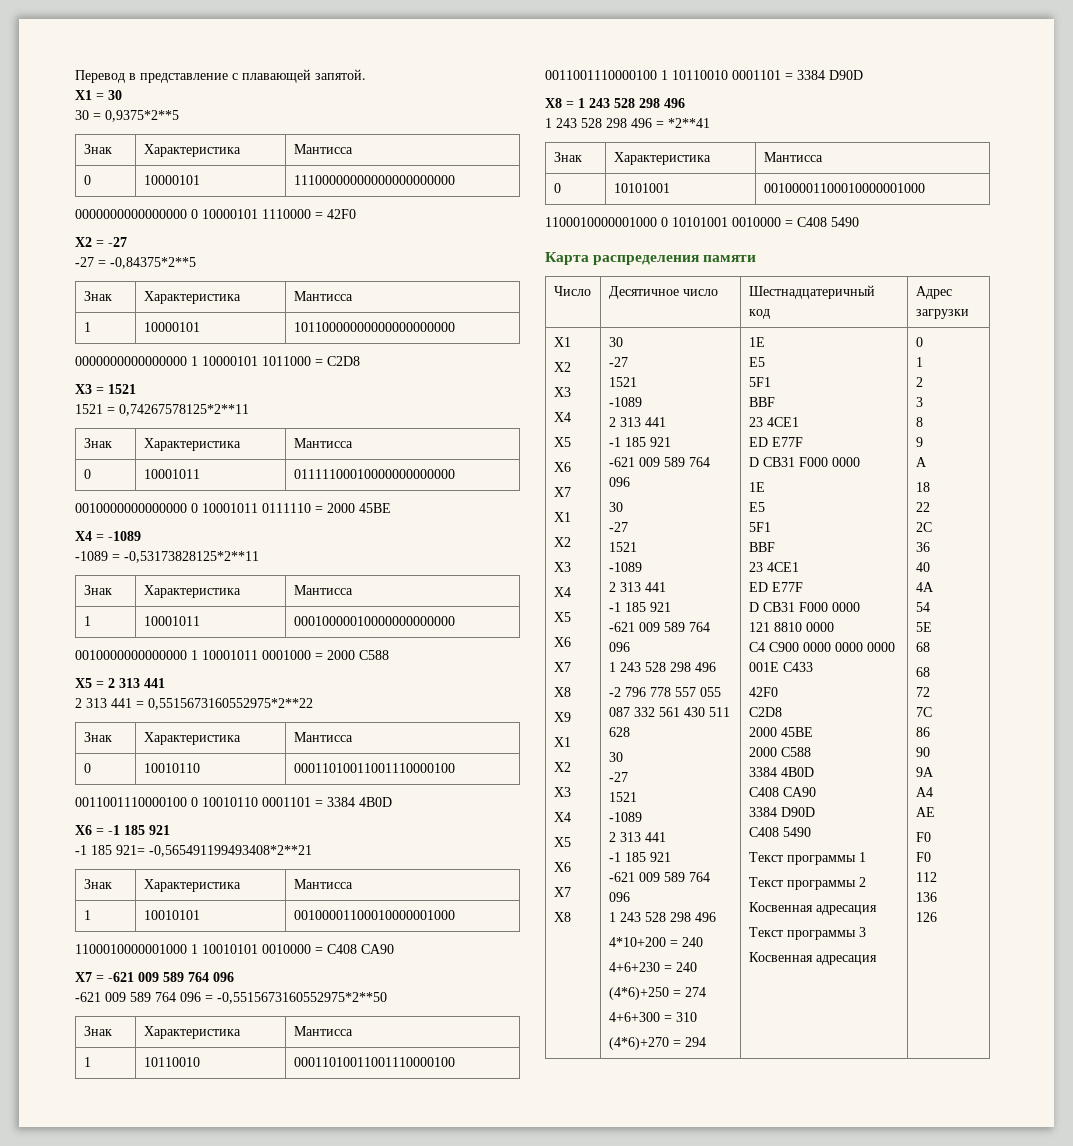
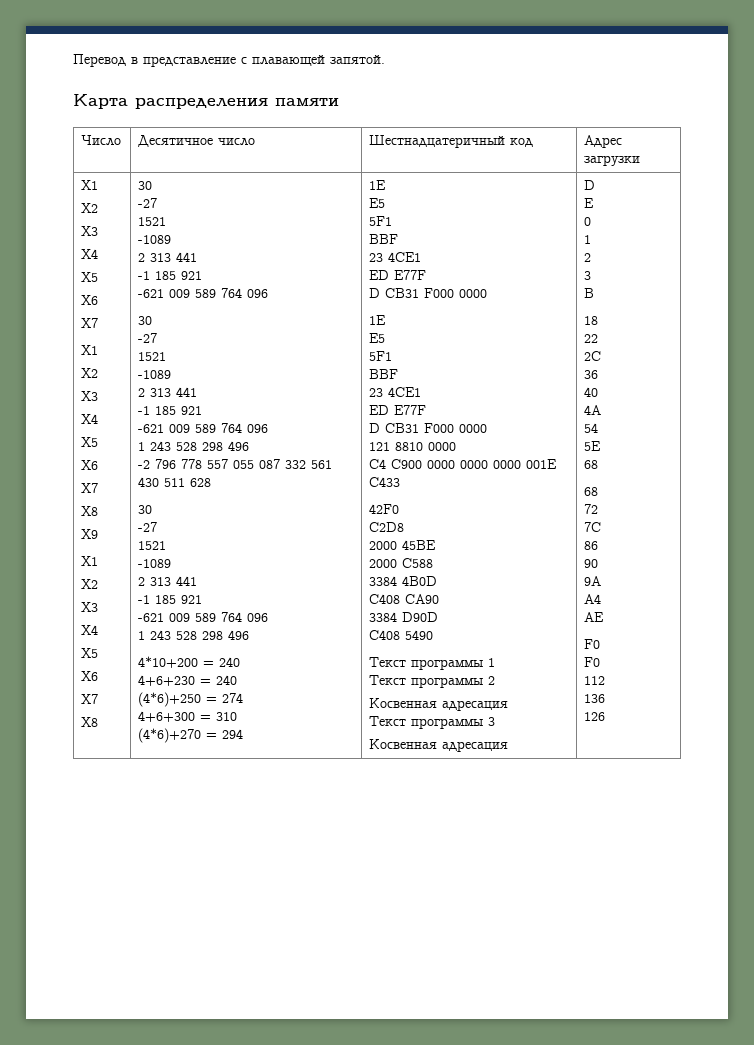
- Х1 = 30
- 30 = 0,9375*2**5
- Знак | Характеристика | Мантисса
- 0 | 10000101 | 11100000000000000000000
- 0000000000000000 0 10000101 1110000 = 42F0
- Х2 = -27
- -27 = -0,84375*2**5
- Знак | Характеристика | Мантисса
- 1 | 10000101 | 10110000000000000000000
- 0000000000000000 1 10000101 1011000 = C2D8
- Х3 = 1521
- 1521 = 0,74267578125*2**11
- Знак | Характеристика | Мантисса
- 0 | 10001011 | 01111100010000000000000
- 0010000000000000 0 10001011 0111110 = 2000 45BE
- Х4 = -1089
- -1089 = -0,53173828125*2**11
- Знак | Характеристика | Мантисса
- 1 | 10001011 | 00010000010000000000000
- 0010000000000000 1 10001011 0001000 = 2000 C588
- Х5 = 2 313 441
- 2 313 441 = 0,5515673160552975*2**22
- Знак | Характеристика | Мантисса
- 0 | 10010110 | 00011010011001110000100
- 0011001110000100 0 10010110 0001101 = 3384 4B0D
- Х6 = -1 185 921
- -1 185 921= -0,565491199493408*2**21
- Знак | Характеристика | Мантисса
- 1 | 10010101 | 00100001100010000001000
- 1100010000001000 1 10010101 0010000 = C408 CA90
- Х7 = -621 009 589 764 096
- -621 009 589 764 096 = -0,5515673160552975*2**50
- Знак | Характеристика | Мантисса
- 1 | 10110010 | 00011010011001110000100
- 0011001110000100 1 10110010 0001101 = 3384 D90D
- Х8 = 1 243 528 298 496
- 1 243 528 298 496 = *2**41
- Знак | Характеристика | Мантисса
- 0 | 10101001 | 00100001100010000001000
- 1100010000001000 0 10101001 0010000 = C408 5490
  Текст программы 3
- Косвенная адресация
+ Косвенная адресация | D
+ E
- 8
- 9
- А
+ B

